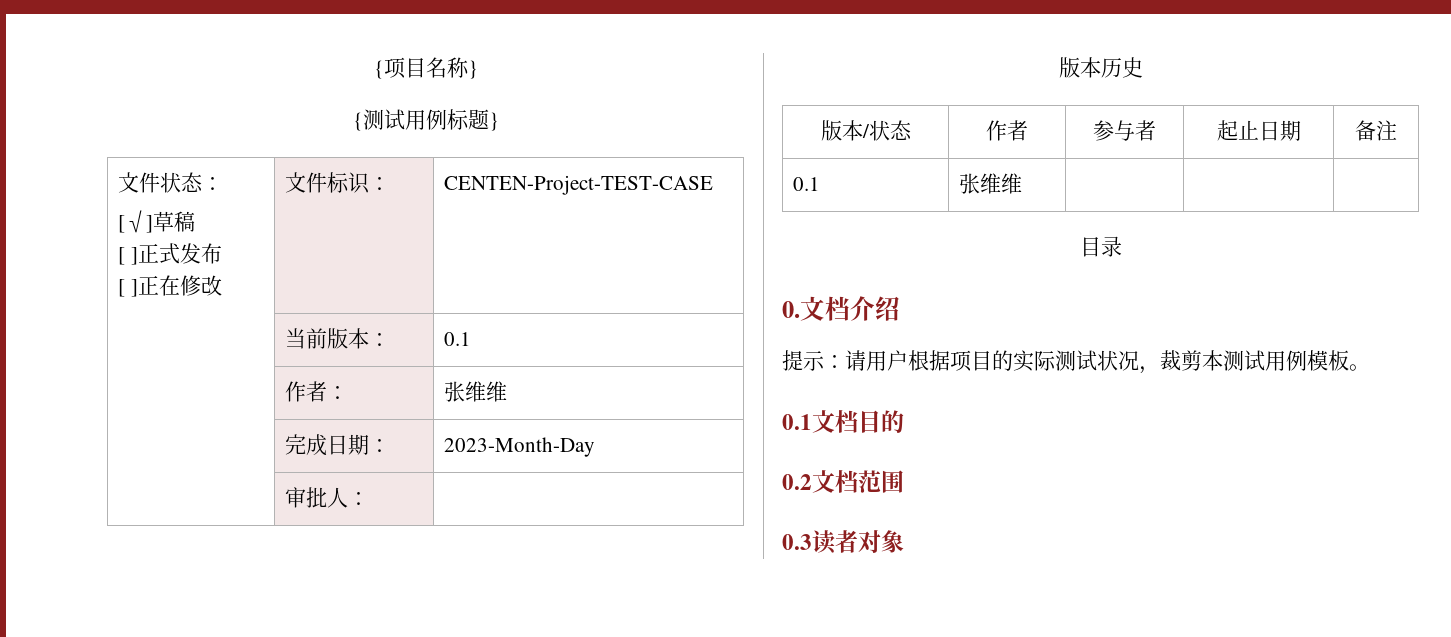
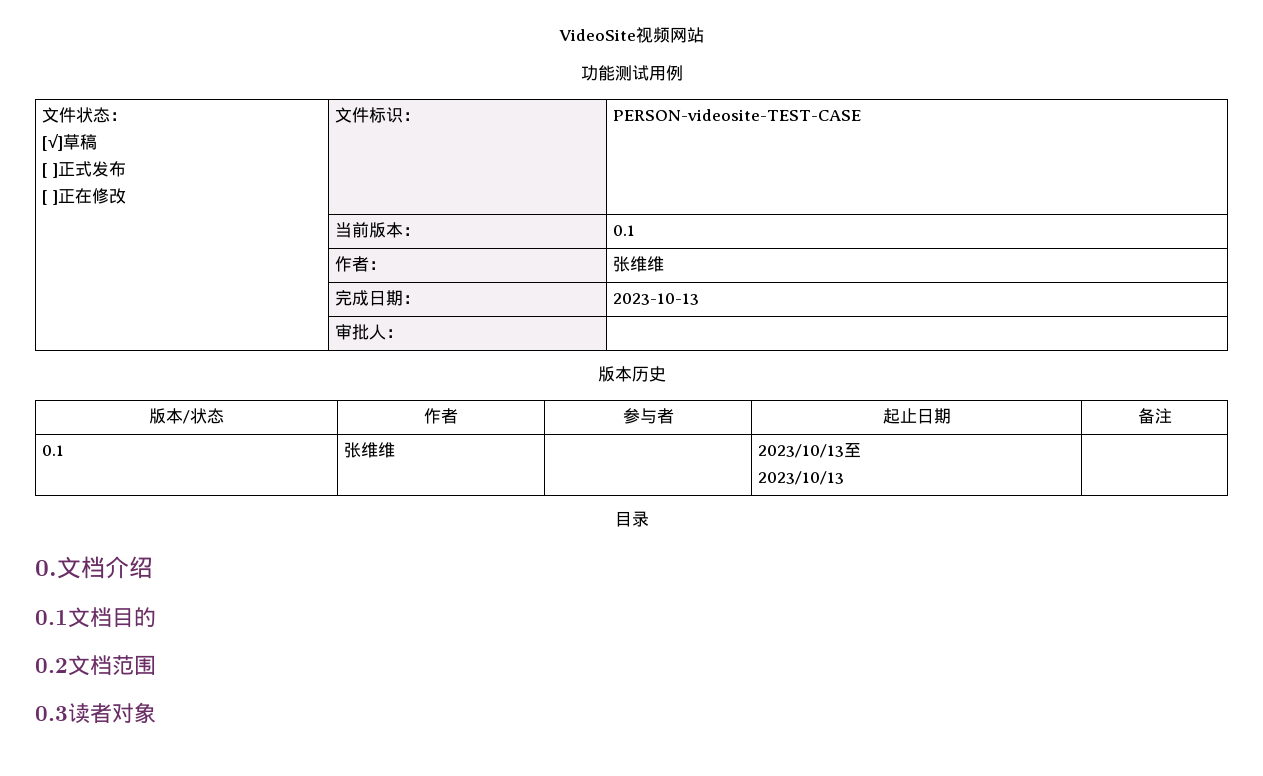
- {项目名称}
- {测试用例标题}
+ VideoSite视频网站
+ 功能测试用例
  文件状态：
  [√]草稿
  [ ]正式发布
- [ ]正在修改 | 文件标识： | CENTEN-Project-TEST-CASE
+ [ ]正在修改 | 文件标识： | PERSON-videosite-TEST-CASE
- | 完成日期： | 2023-Month-Day
+ | 完成日期： | 2023-10-13
- 0.1 | 张维维 | | |
+ 0.1 | 张维维 | | 2023/10/13至
+ 2023/10/13 |
- 提示：请用户根据项目的实际测试状况，裁剪本测试用例模板。

